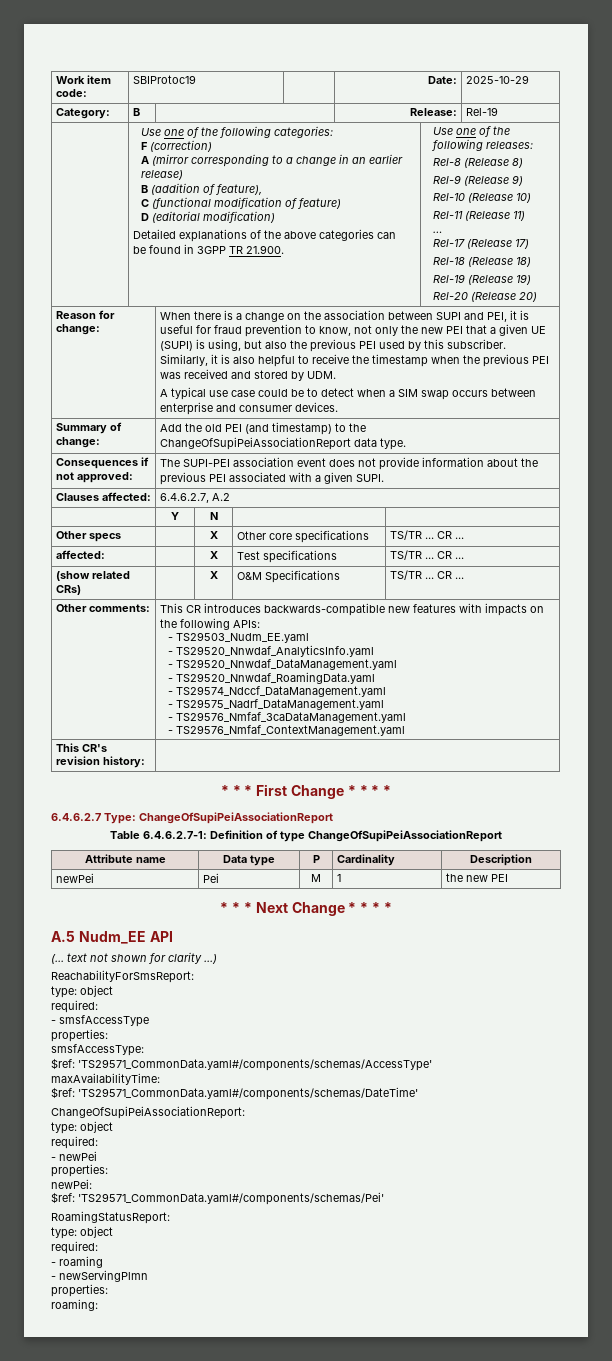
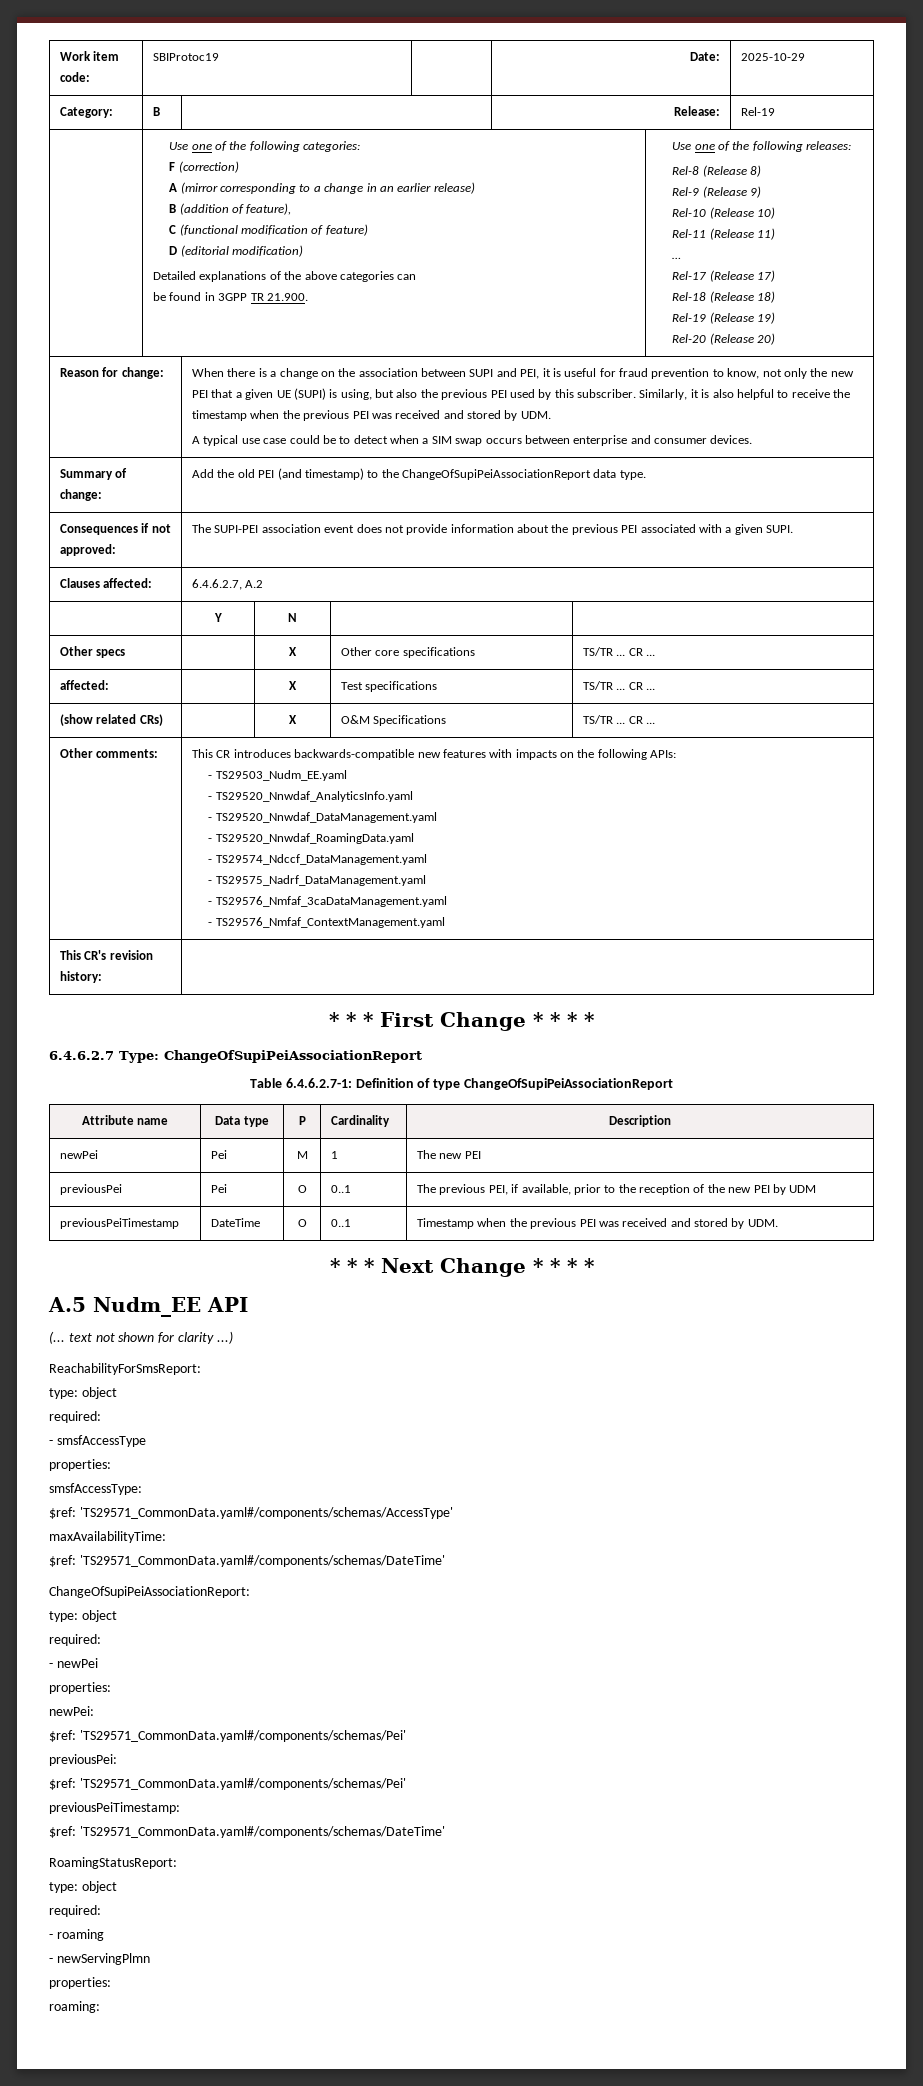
- newPei | Pei | M | 1 | the new PEI
+ newPei | Pei | M | 1 | The new PEI
+ previousPei | Pei | O | 0..1 | The previous PEI, if available, prior to the reception of the new PEI by UDM
+ previousPeiTimestamp | DateTime | O | 0..1 | Timestamp when the previous PEI was received and stored by UDM.
+ previousPei:
+ $ref: 'TS29571_CommonData.yaml#/components/schemas/Pei'
+ previousPeiTimestamp:
+ $ref: 'TS29571_CommonData.yaml#/components/schemas/DateTime'

